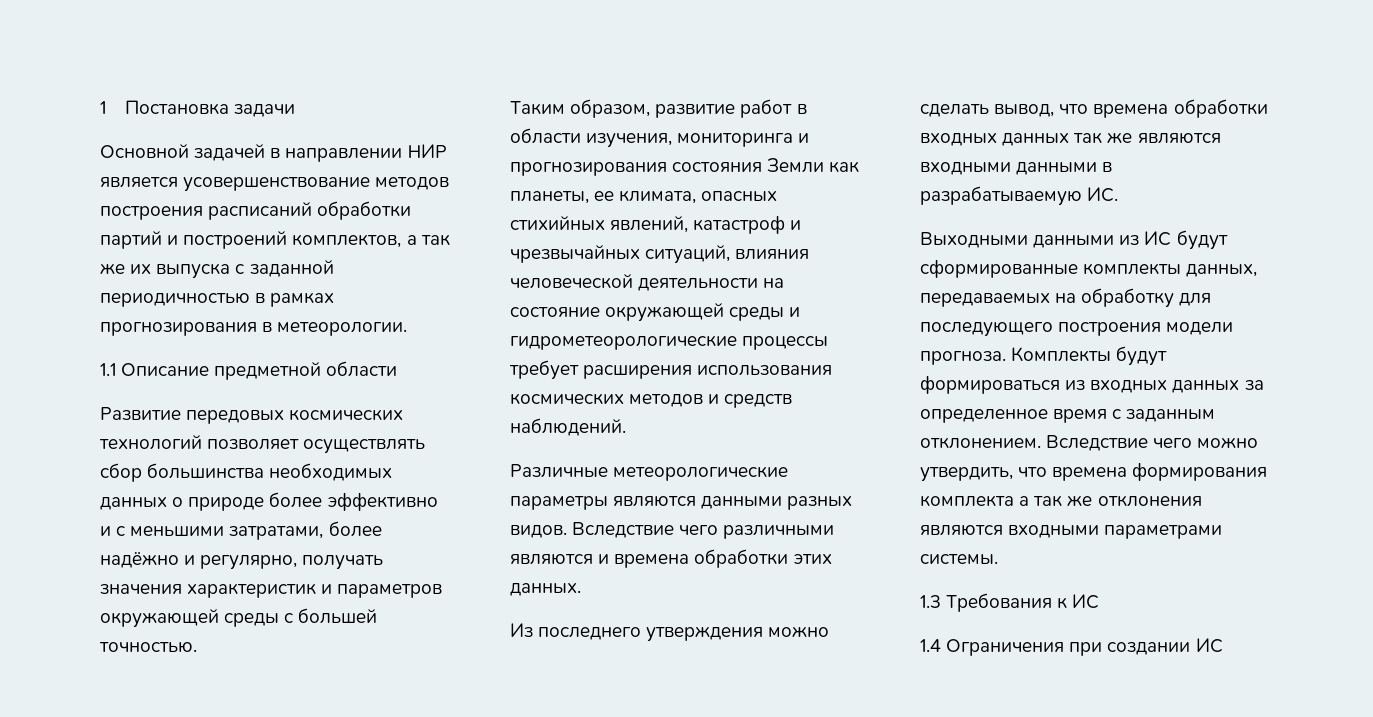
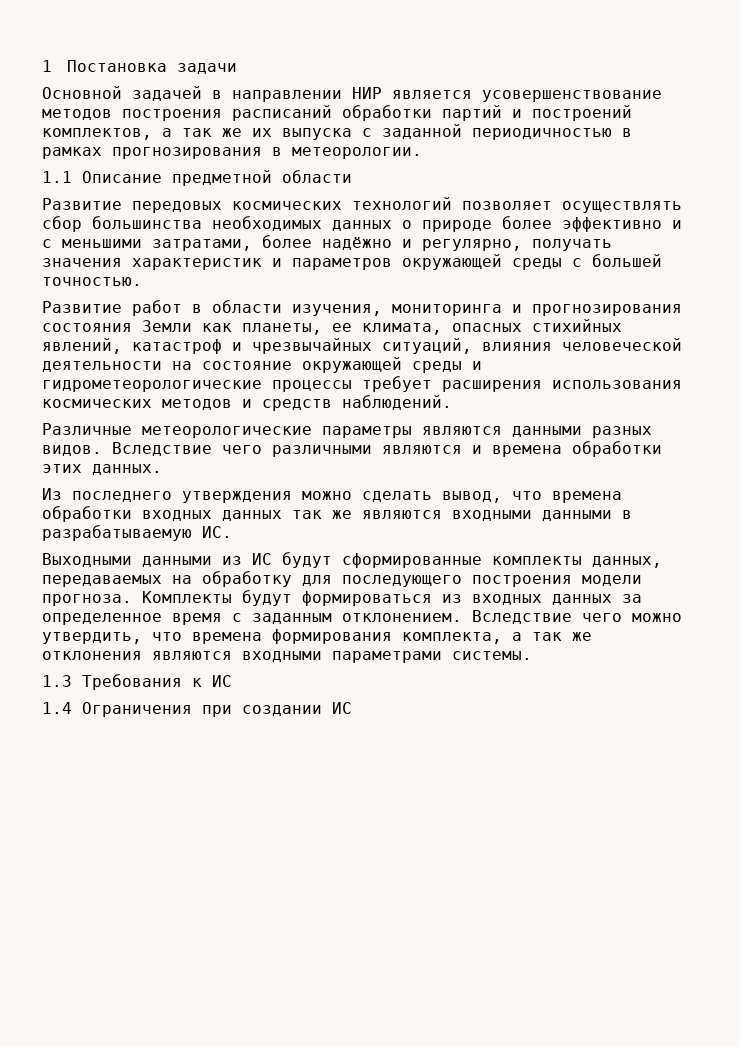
- Таким образом, развитие работ в области изучения, мониторинга и прогнозирования состояния Земли как планеты, ее климата, опасных стихийных явлений, катастроф и чрезвычайных ситуаций, влияния человеческой деятельности на состояние окружающей среды и гидрометеорологические процессы требует расширения использования космических методов и средств наблюдений.
+ Развитие работ в области изучения, мониторинга и прогнозирования состояния Земли как планеты, ее климата, опасных стихийных явлений, катастроф и чрезвычайных ситуаций, влияния человеческой деятельности на состояние окружающей среды и гидрометеорологические процессы требует расширения использования космических методов и средств наблюдений.
- Вследствие чего можно утвердить, что времена формирования комплекта а так же отклонения являются входными параметрами системы.
+ Вследствие чего можно утвердить, что времена формирования комплекта, а так же отклонения являются входными параметрами системы.

